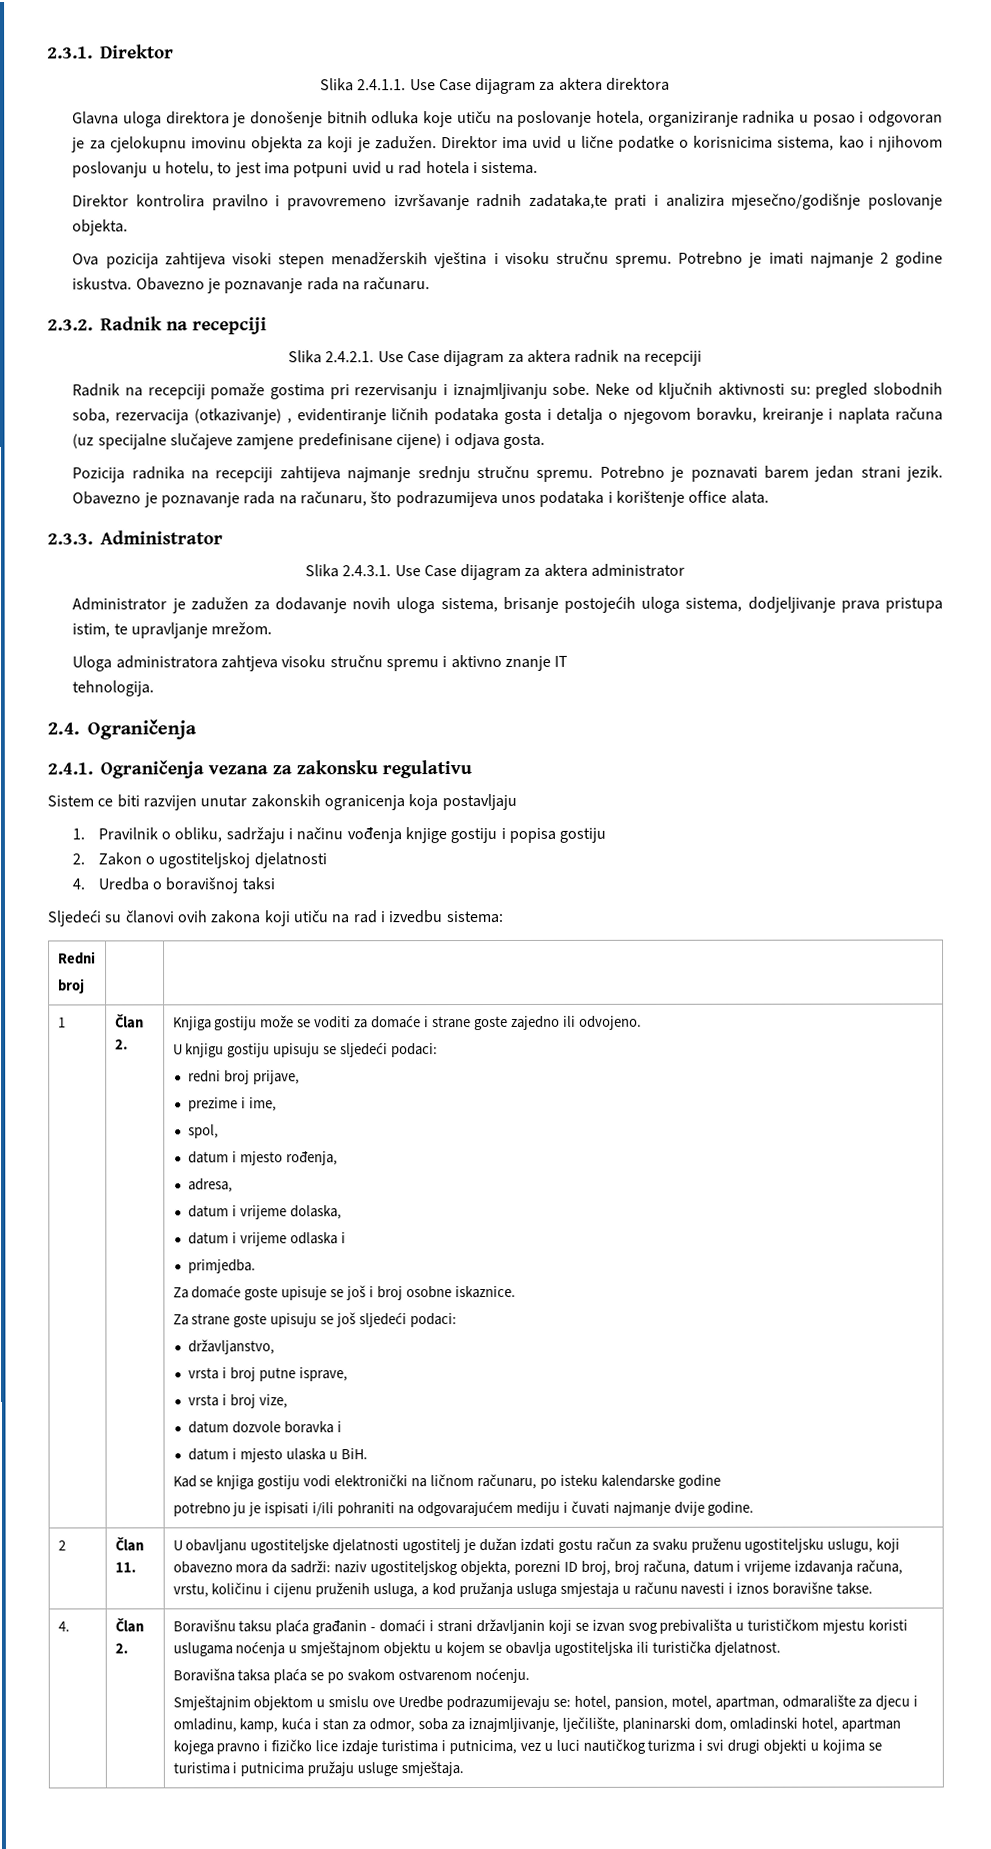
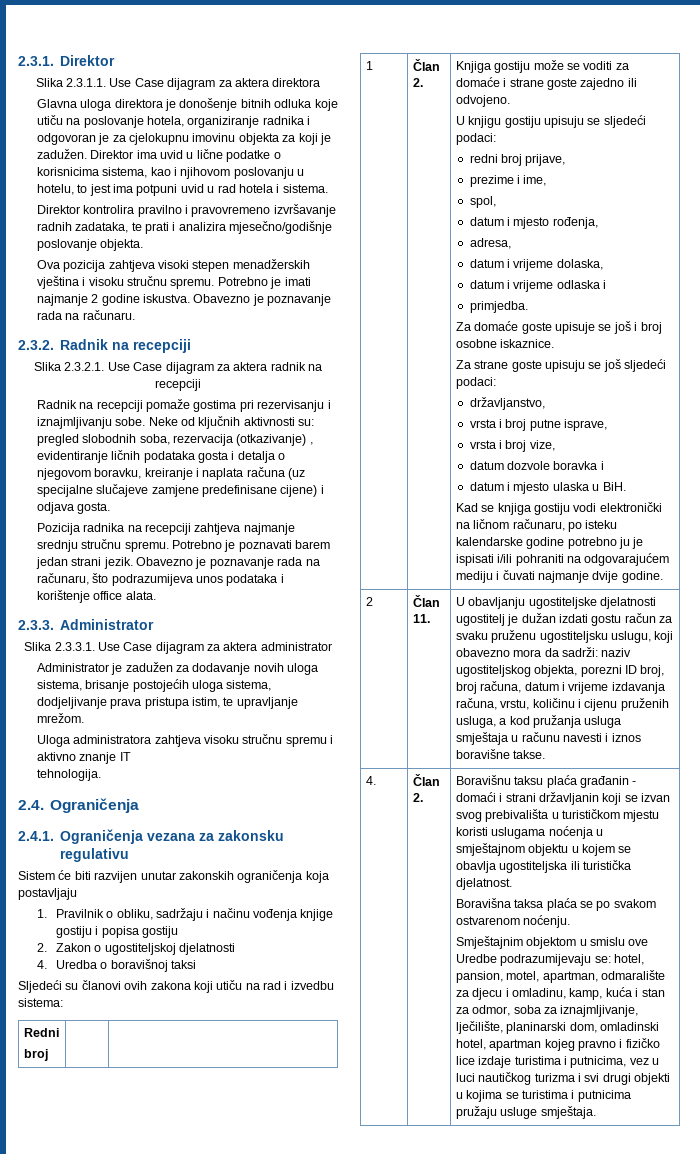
- Slika 2.4.1.1. Use Case dijagram za aktera direktora
+ Slika 2.3.1.1. Use Case dijagram za aktera direktora
- Glavna uloga direktora je donošenje bitnih odluka koje utiču na poslovanje hotela, organiziranje radnika u posao i odgovoran je za cjelokupnu imovinu objekta za koji je zadužen.
+ Glavna uloga direktora je donošenje bitnih odluka koje utiču na poslovanje hotela, organiziranje radnika i odgovoran je za cjelokupnu imovinu objekta za koji je zadužen.
- Direktor kontrolira pravilno i pravovremeno izvršavanje radnih zadataka,te prati i analizira mjesečno/godišnje poslovanje objekta.
+ Direktor kontrolira pravilno i pravovremeno izvršavanje radnih zadataka, te prati i analizira mjesečno/godišnje poslovanje objekta.
- Ova pozicija zahtijeva visoki stepen menadžerskih vještina i visoku stručnu spremu.
+ Ova pozicija zahtjeva visoki stepen menadžerskih vještina i visoku stručnu spremu.
- Slika 2.4.2.1. Use Case dijagram za aktera radnik na recepciji
+ Slika 2.3.2.1. Use Case dijagram za aktera radnik na recepciji
- Pozicija radnika na recepciji zahtijeva najmanje srednju stručnu spremu.
+ Pozicija radnika na recepciji zahtjeva najmanje srednju stručnu spremu.
- Slika 2.4.3.1. Use Case dijagram za aktera administrator
+ Slika 2.3.3.1. Use Case dijagram za aktera administrator
- Sistem ce biti razvijen unutar zakonskih ogranicenja koja postavljaju
+ Sistem će biti razvijen unutar zakonskih ograničenja koja postavljaju
- Kad se knjiga gostiju vodi elektronički na ličnom računaru, po isteku kalendarske godine
- potrebno ju je ispisati i/ili pohraniti na odgovarajućem mediju i čuvati najmanje dvije godine.
+ Kad se knjiga gostiju vodi elektronički na ličnom računaru, po isteku kalendarske godine potrebno ju je ispisati i/ili pohraniti na odgovarajućem mediju i čuvati najmanje dvije godine.
- U obavljanu ugostiteljske djelatnosti ugostitelj je dužan izdati gostu račun za svaku pruženu ugostiteljsku uslugu, koji obavezno mora da sadrži: naziv ugostiteljskog objekta, porezni ID broj, broj računa, datum i vrijeme izdavanja računa, vrstu, količinu i cijenu pruženih usluga, a kod pružanja usluga smjestaja u računu navesti i iznos boravišne takse.
+ U obavljanju ugostiteljske djelatnosti ugostitelj je dužan izdati gostu račun za svaku pruženu ugostiteljsku uslugu, koji obavezno mora da sadrži: naziv ugostiteljskog objekta, porezni ID broj, broj računa, datum i vrijeme izdavanja računa, vrstu, količinu i cijenu pruženih usluga, a kod pružanja usluga smještaja u računu navesti i iznos boravišne takse.
- Smještajnim objektom u smislu ove Uredbe podrazumijevaju se: hotel, pansion, motel, apartman, odmaralište za djecu i omladinu, kamp, kuća i stan za odmor, soba za iznajmljivanje, lječilište, planinarski dom, omladinski hotel, apartman kojega pravno i fizičko lice izdaje turistima i putnicima, vez u luci nautičkog turizma i svi drugi objekti u kojima se turistima i putnicima pružaju usluge smještaja.
+ Smještajnim objektom u smislu ove Uredbe podrazumijevaju se: hotel, pansion, motel, apartman, odmaralište za djecu i omladinu, kamp, kuća i stan za odmor, soba za iznajmljivanje, lječilište, planinarski dom, omladinski hotel, apartman kojeg pravno i fizičko lice izdaje turistima i putnicima, vez u luci nautičkog turizma i svi drugi objekti u kojima se turistima i putnicima pružaju usluge smještaja.

